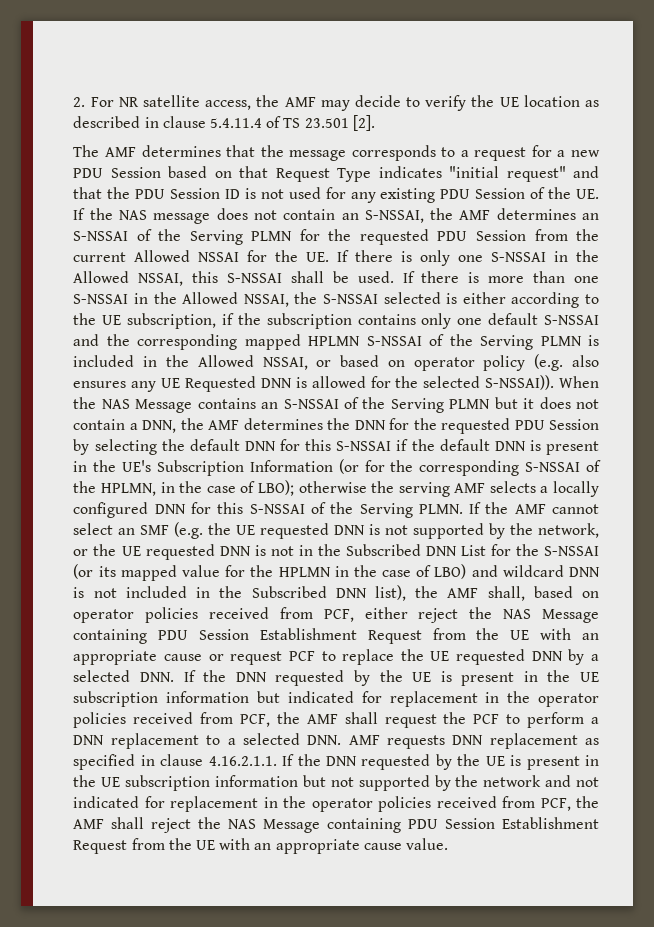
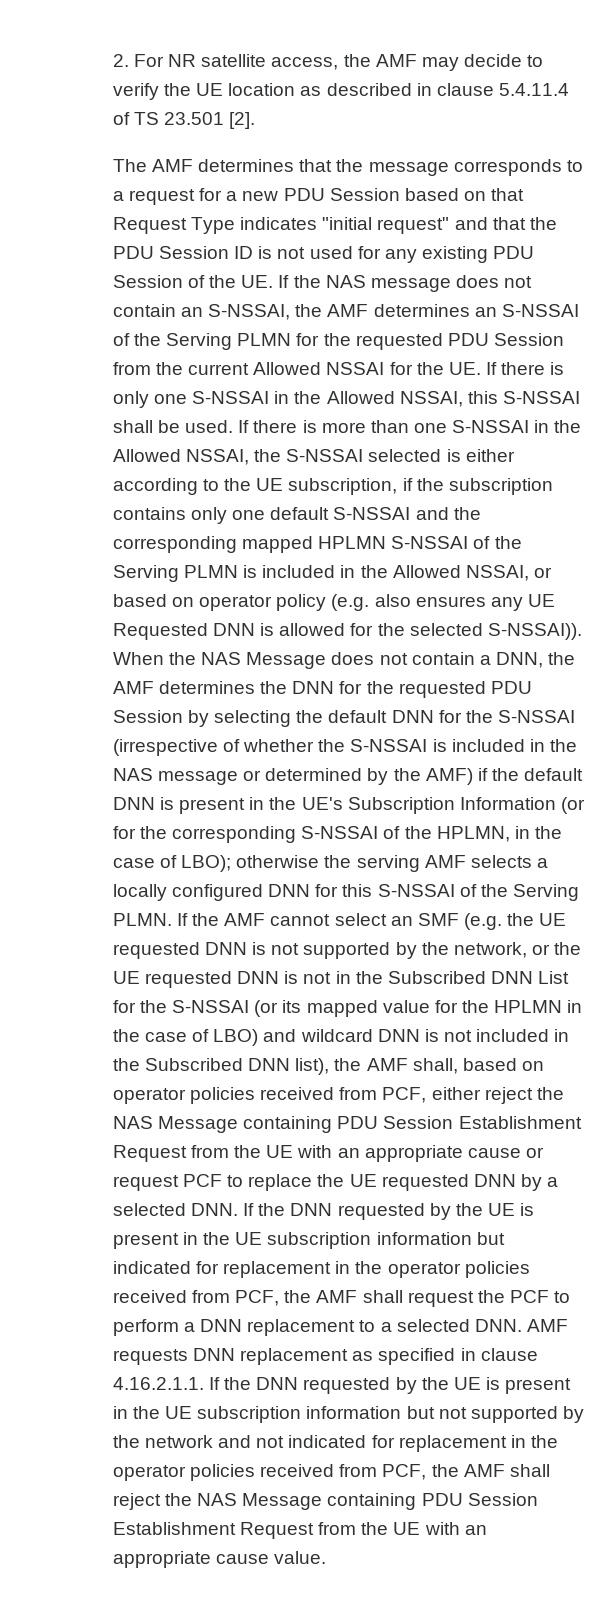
- When the NAS Message contains an S-NSSAI of the Serving PLMN but it does not contain a DNN, the AMF determines the DNN for the requested PDU Session by selecting the default DNN for this S-NSSAI if the default DNN is present in the UE's Subscription Information (or for the corresponding S-NSSAI of the HPLMN, in the case of LBO);
+ When the NAS Message does not contain a DNN, the AMF determines the DNN for the requested PDU Session by selecting the default DNN for the S-NSSAI (irrespective of whether the S-NSSAI is included in the NAS message or determined by the AMF) if the default DNN is present in the UE's Subscription Information (or for the corresponding S-NSSAI of the HPLMN, in the case of LBO);

